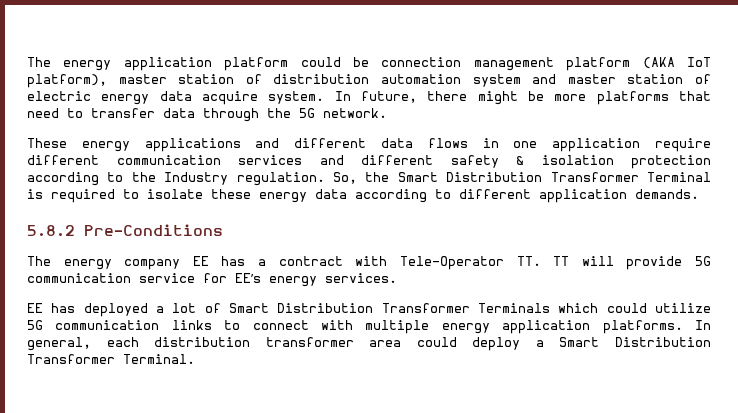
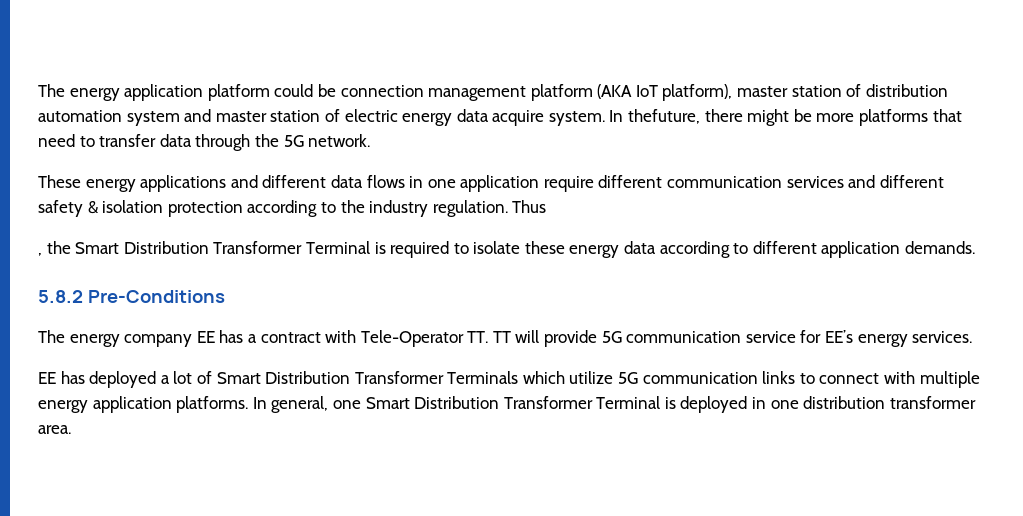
- In future, there might be more platforms that need to transfer data through the 5G network.
+ In thefuture, there might be more platforms that need to transfer data through the 5G network.
- These energy applications and different data flows in one application require different communication services and different safety & isolation protection according to the Industry regulation. So, the Smart Distribution Transformer Terminal is required to isolate these energy data according to different application demands.
+ These energy applications and different data flows in one application require different communication services and different safety & isolation protection according to the industry regulation. Thus
+ , the Smart Distribution Transformer Terminal is required to isolate these energy data according to different application demands.
- EE has deployed a lot of Smart Distribution Transformer Terminals which could utilize 5G communication links to connect with multiple energy application platforms.
+ EE has deployed a lot of Smart Distribution Transformer Terminals which utilize 5G communication links to connect with multiple energy application platforms.
- In general, each distribution transformer area could deploy a Smart Distribution Transformer Terminal.
+ In general, one Smart Distribution Transformer Terminal is deployed in one distribution transformer area.

